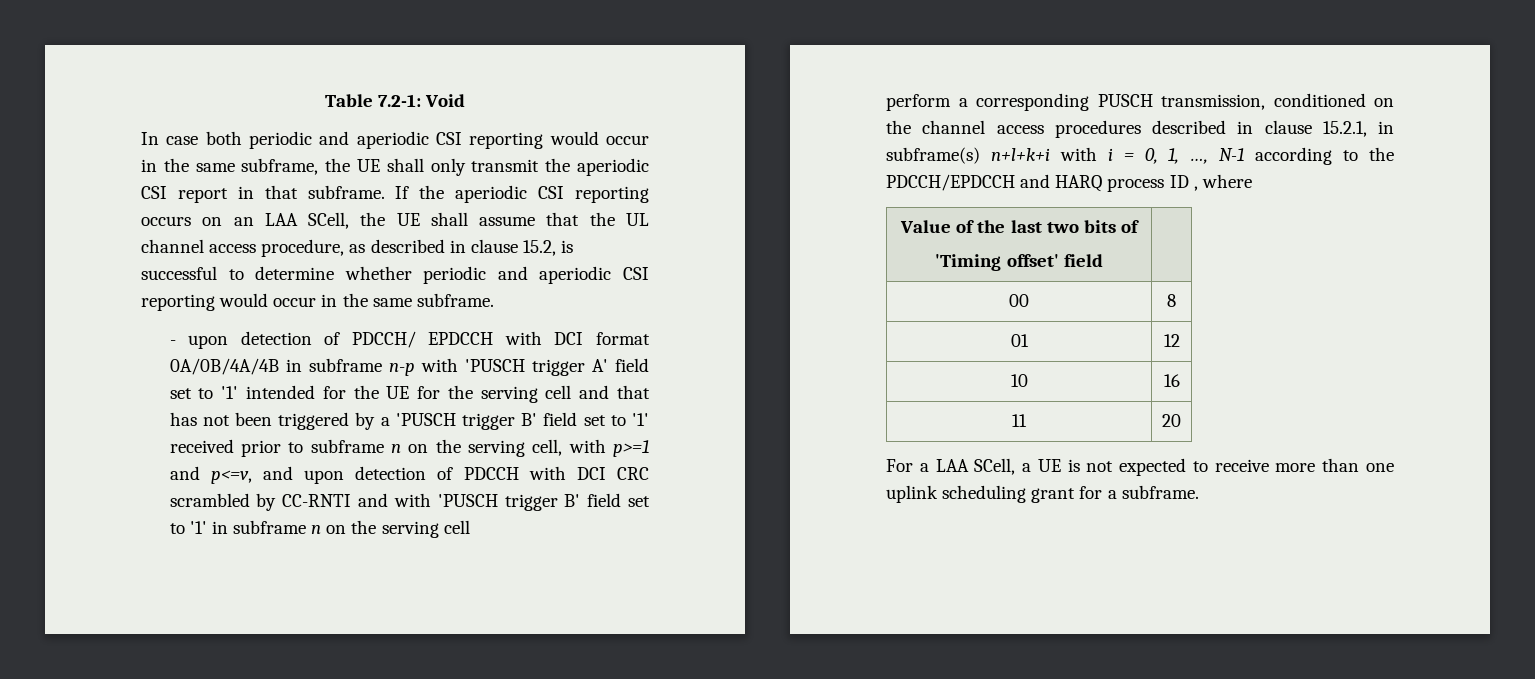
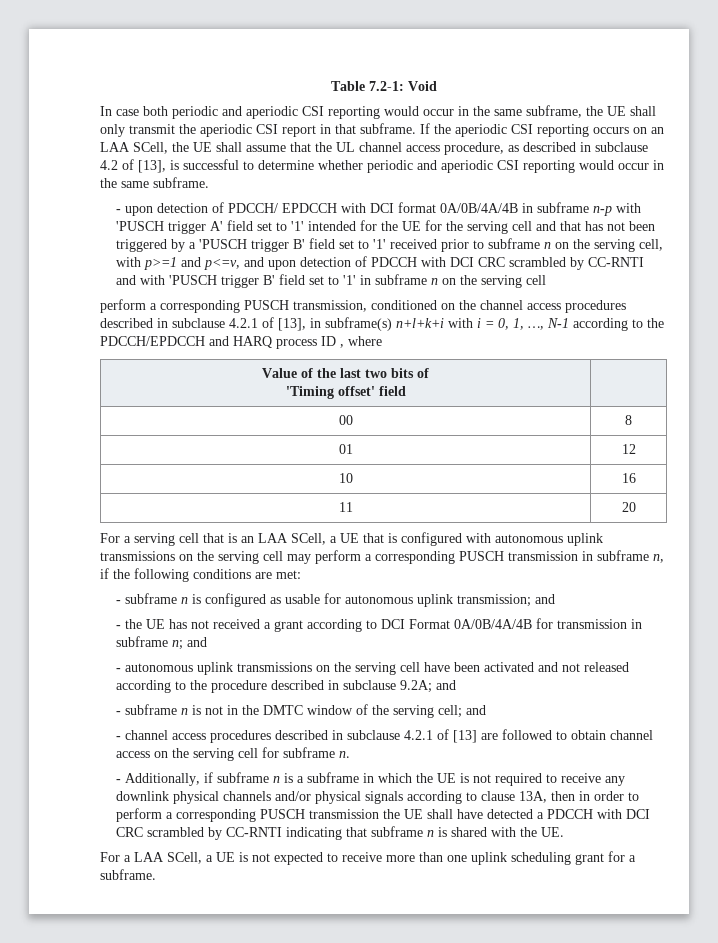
- If the aperiodic CSI reporting occurs on an LAA SCell, the UE shall assume that the UL channel access procedure, as described in clause 15.2, is successful to determine whether periodic and aperiodic CSI reporting would occur in the same subframe.
+ If the aperiodic CSI reporting occurs on an LAA SCell, the UE shall assume that the UL channel access procedure, as described in subclause 4.2 of [13], is successful to determine whether periodic and aperiodic CSI reporting would occur in the same subframe.
- perform a corresponding PUSCH transmission, conditioned on the channel access procedures described in clause 15.2.1, in subframe(s) n+l+k+i with i = 0, 1, …, N-1 according to the PDCCH/EPDCCH and HARQ process ID , where
+ perform a corresponding PUSCH transmission, conditioned on the channel access procedures described in subclause 4.2.1 of [13], in subframe(s) n+l+k+i with i = 0, 1, …, N-1 according to the PDCCH/EPDCCH and HARQ process ID , where
+ For a serving cell that is an LAA SCell, a UE that is configured with autonomous uplink transmissions on the serving cell may perform a corresponding PUSCH transmission in subframe n, if the following conditions are met:
+ - subframe n is configured as usable for autonomous uplink transmission; and
+ - the UE has not received a grant according to DCI Format 0A/0B/4A/4B for transmission in subframe n; and
+ - autonomous uplink transmissions on the serving cell have been activated and not released according to the procedure described in subclause 9.2A; and
+ - subframe n is not in the DMTC window of the serving cell; and
+ - channel access procedures described in subclause 4.2.1 of [13] are followed to obtain channel access on the serving cell for subframe n.
+ - Additionally, if subframe n is a subframe in which the UE is not required to receive any downlink physical channels and/or physical signals according to clause 13A, then in order to perform a corresponding PUSCH transmission the UE shall have detected a PDCCH with DCI CRC scrambled by CC-RNTI indicating that subframe n is shared with the UE.

